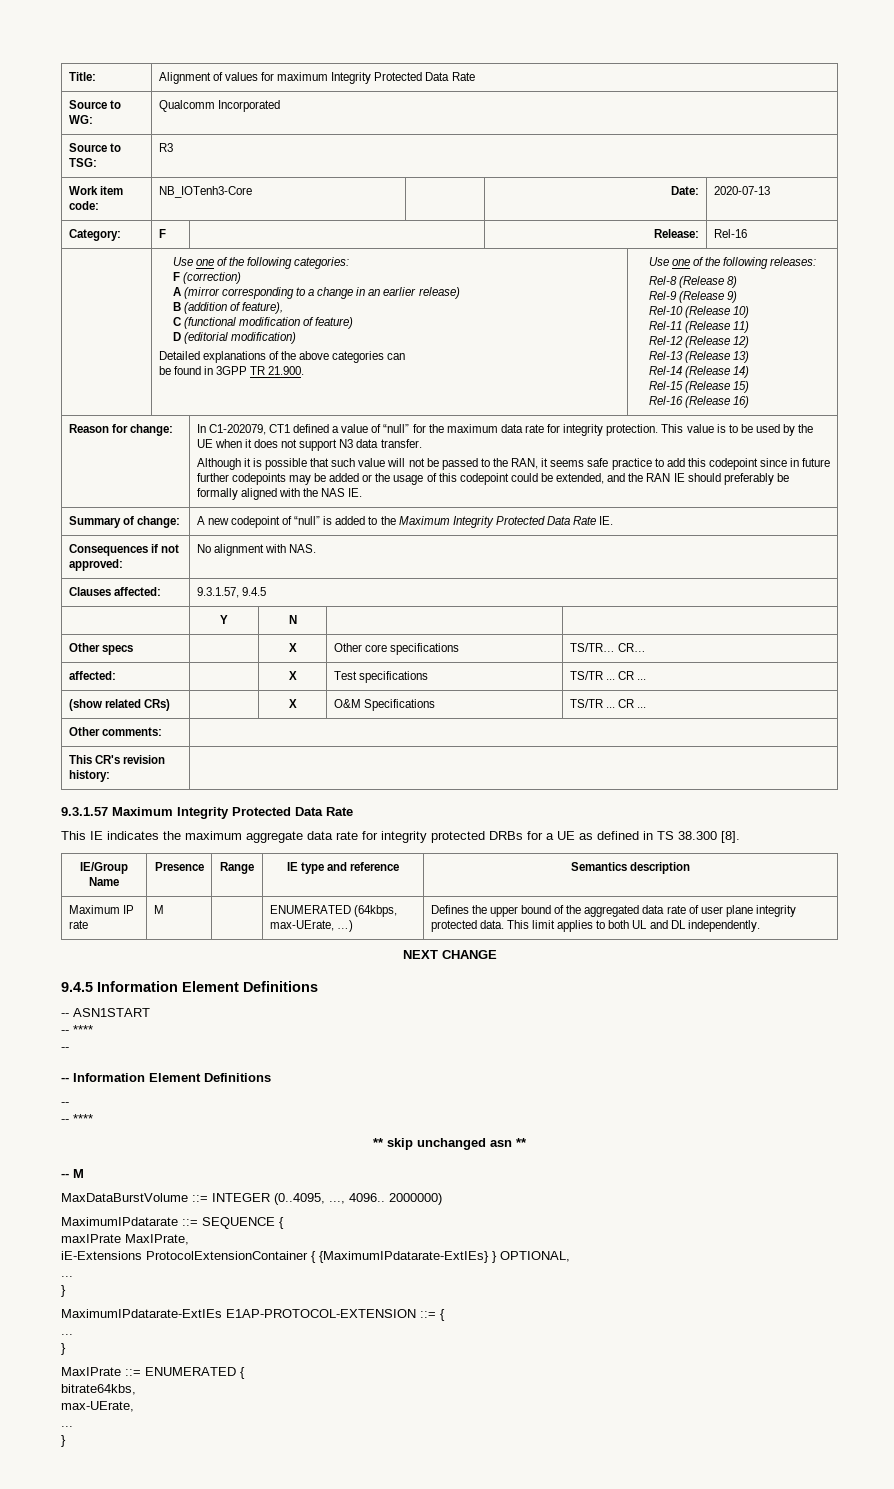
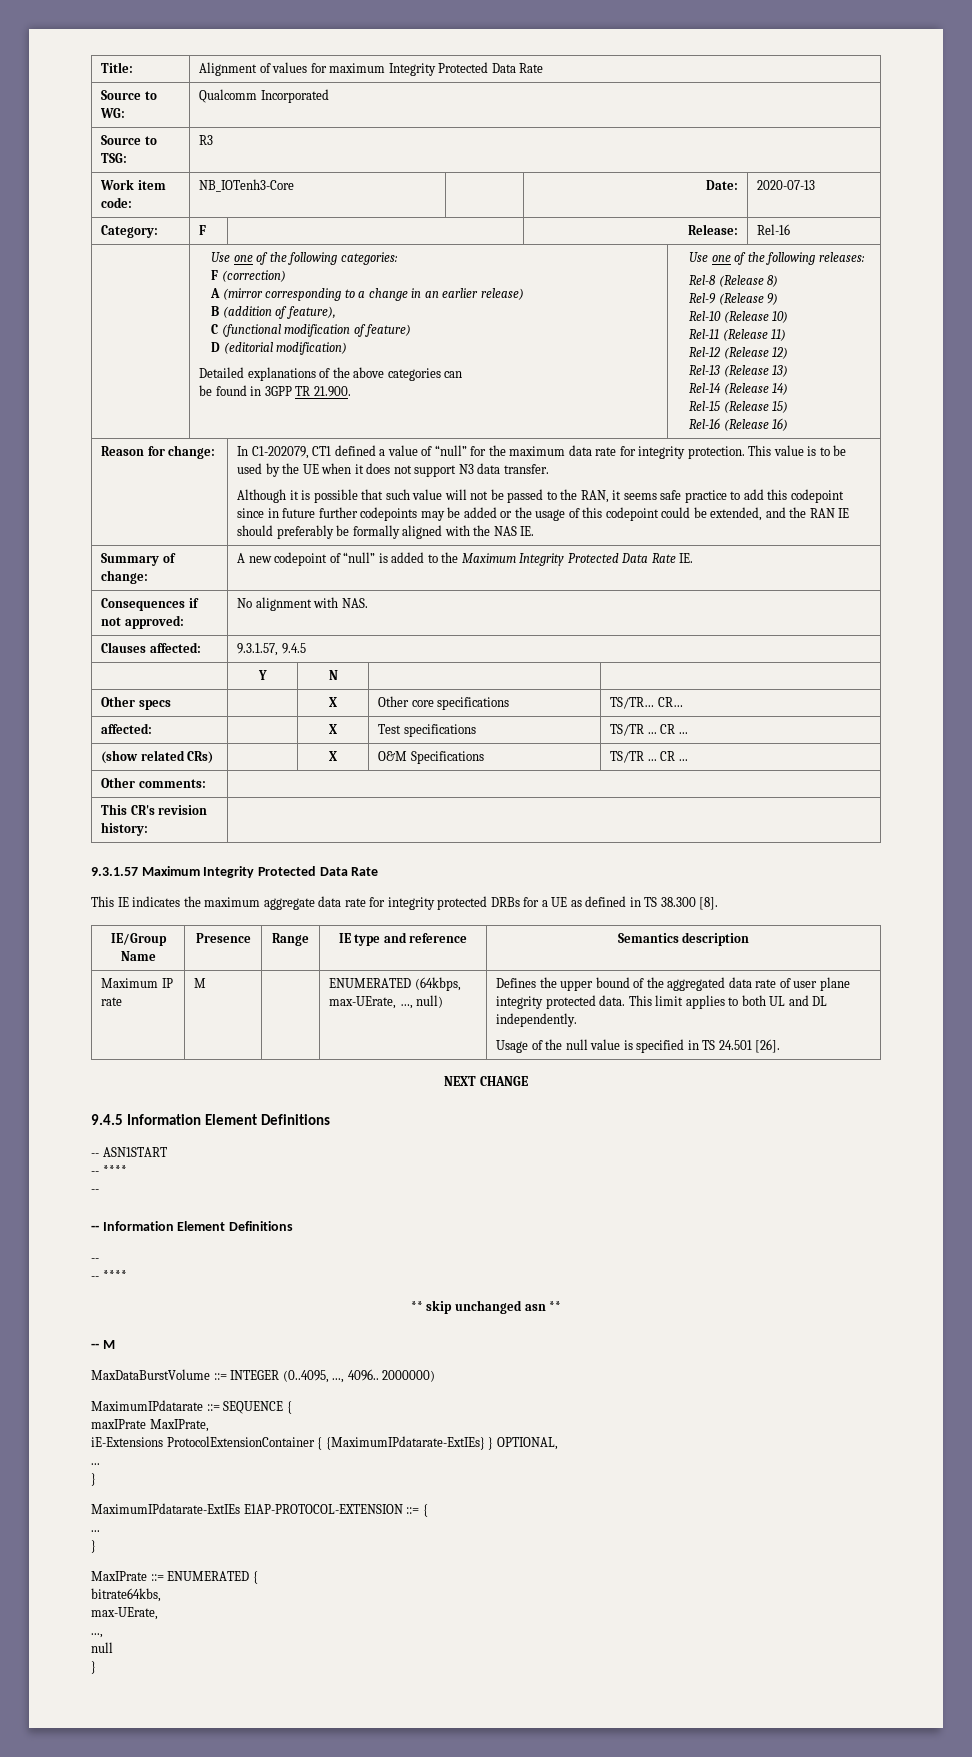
- ENUMERATED (64kbps, max-UErate, …)
+ ENUMERATED (64kbps, max-UErate, …, null)
+ Usage of the null value is specified in TS 24.501 [26].
  bitrate64kbs,
  max-UErate,
- ...
+ ...,
+ null

